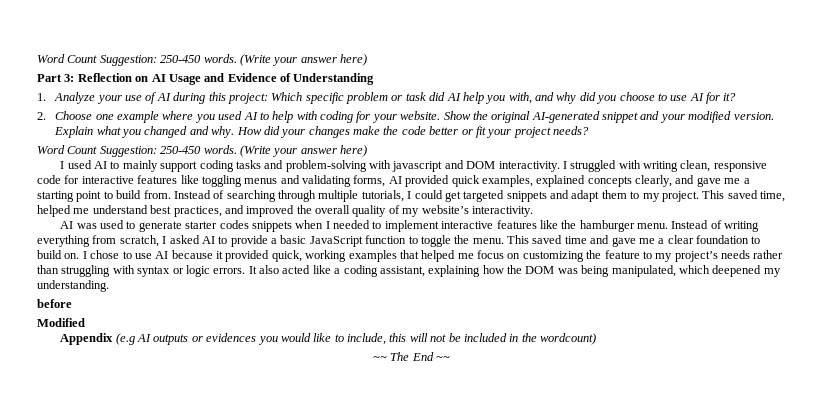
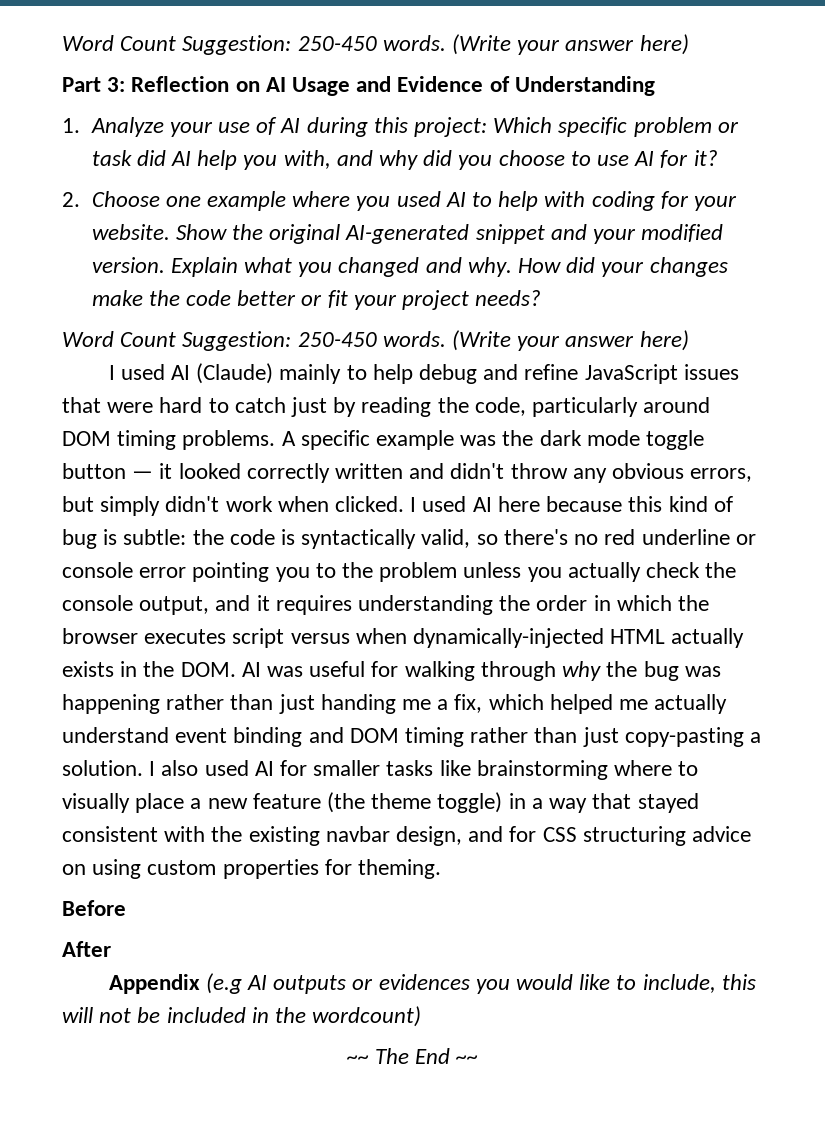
- I used AI to mainly support coding tasks and problem-solving with javascript and DOM interactivity. I struggled with writing clean, responsive code for interactive features like toggling menus and validating forms, AI provided quick examples, explained concepts clearly, and gave me a starting point to build from. Instead of searching through multiple tutorials, I could get targeted snippets and adapt them to my project. This saved time, helped me understand best practices, and improved the overall quality of my website’s interactivity.
- AI was used to generate starter codes snippets when I needed to implement interactive features like the hamburger menu. Instead of writing everything from scratch, I asked AI to provide a basic JavaScript function to toggle the menu. This saved time and gave me a clear foundation to build on. I chose to use AI because it provided quick, working examples that helped me focus on customizing the feature to my project’s needs rather than struggling with syntax or logic errors. It also acted like a coding assistant, explaining how the DOM was being manipulated, which deepened my understanding.
- before
- Modified
+ I used AI (Claude) mainly to help debug and refine JavaScript issues that were hard to catch just by reading the code, particularly around DOM timing problems. A specific example was the dark mode toggle button — it looked correctly written and didn't throw any obvious errors, but simply didn't work when clicked. I used AI here because this kind of bug is subtle: the code is syntactically valid, so there's no red underline or console error pointing you to the problem unless you actually check the console output, and it requires understanding the order in which the browser executes script versus when dynamically-injected HTML actually exists in the DOM. AI was useful for walking through why the bug was happening rather than just handing me a fix, which helped me actually understand event binding and DOM timing rather than just copy-pasting a solution. I also used AI for smaller tasks like brainstorming where to visually place a new feature (the theme toggle) in a way that stayed consistent with the existing navbar design, and for CSS structuring advice on using custom properties for theming.
+ Before
+ After

